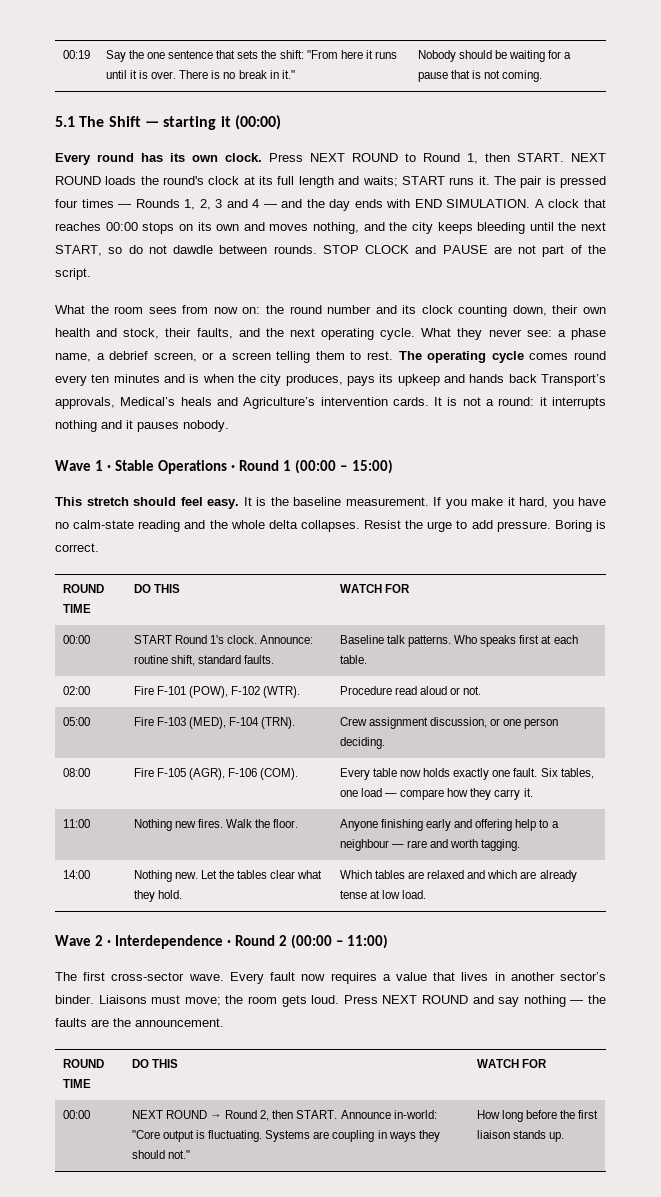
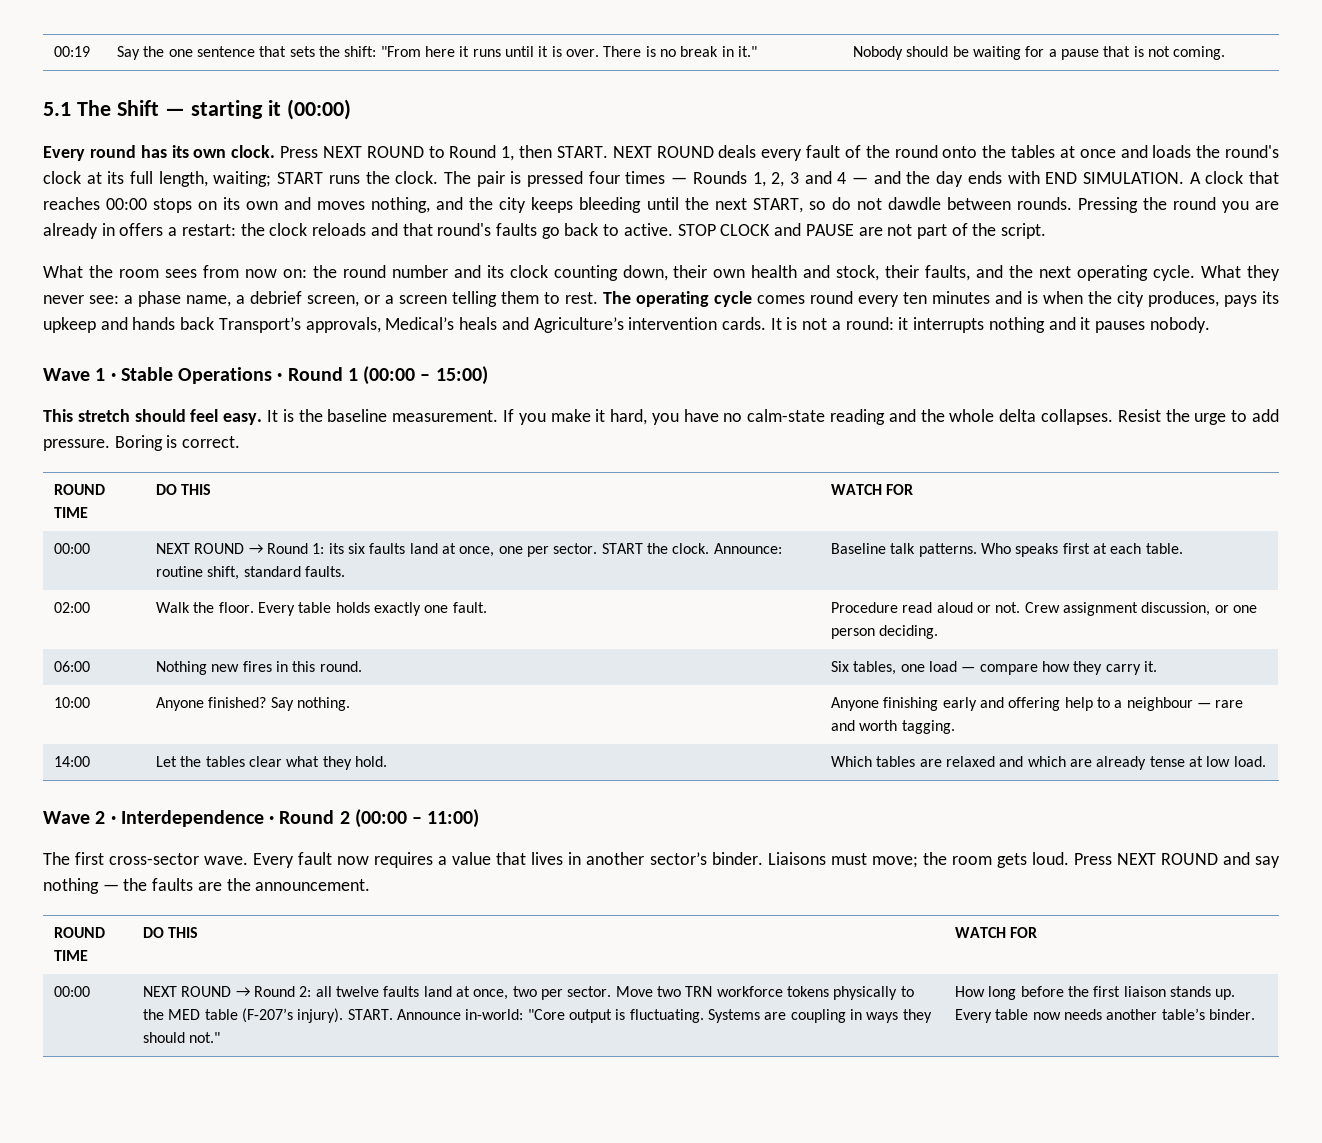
- NEXT ROUND loads the round's clock at its full length and waits; START runs it.
+ NEXT ROUND deals every fault of the round onto the tables at once and loads the round's clock at its full length, waiting; START runs the clock.
+ Pressing the round you are already in offers a restart: the clock reloads and that round's faults go back to active.
- 00:00 | START Round 1's clock. Announce: routine shift, standard faults. | Baseline talk patterns. Who speaks first at each table.
+ 00:00 | NEXT ROUND → Round 1: its six faults land at once, one per sector. START the clock. Announce: routine shift, standard faults. | Baseline talk patterns. Who speaks first at each table.
- 02:00 | Fire F-101 (POW), F-102 (WTR). | Procedure read aloud or not.
- 05:00 | Fire F-103 (MED), F-104 (TRN). | Crew assignment discussion, or one person deciding.
+ 02:00 | Walk the floor. Every table holds exactly one fault. | Procedure read aloud or not. Crew assignment discussion, or one person deciding.
- 08:00 | Fire F-105 (AGR), F-106 (COM). | Every table now holds exactly one fault. Six tables, one load — compare how they carry it.
+ 06:00 | Nothing new fires in this round. | Six tables, one load — compare how they carry it.
- 11:00 | Nothing new fires. Walk the floor. | Anyone finishing early and offering help to a neighbour — rare and worth tagging.
+ 10:00 | Anyone finished? Say nothing. | Anyone finishing early and offering help to a neighbour — rare and worth tagging.
- 14:00 | Nothing new. Let the tables clear what they hold. | Which tables are relaxed and which are already tense at low load.
+ 14:00 | Let the tables clear what they hold. | Which tables are relaxed and which are already tense at low load.
- NEXT ROUND → Round 2, then START.
+ NEXT ROUND → Round 2: all twelve faults land at once, two per sector. Move two TRN workforce tokens physically to the MED table (F-207’s injury). START.
+ Every table now needs another table’s binder.

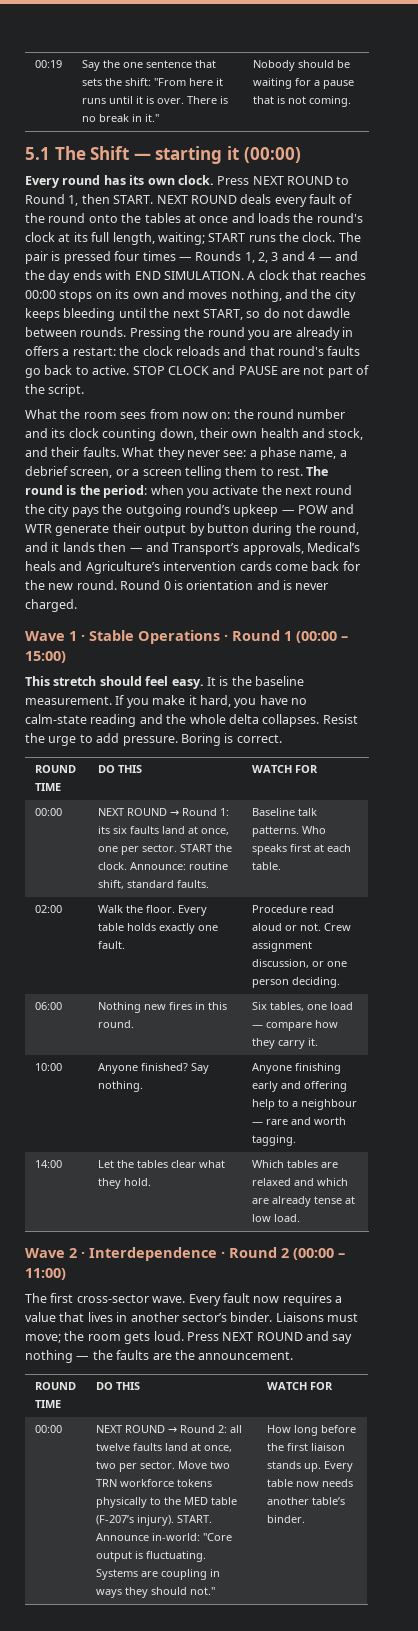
- What the room sees from now on: the round number and its clock counting down, their own health and stock, their faults, and the next operating cycle.
+ What the room sees from now on: the round number and its clock counting down, their own health and stock, and their faults.
- The operating cycle comes round every ten minutes and is when the city produces, pays its upkeep and hands back Transport’s approvals, Medical’s heals and Agriculture’s intervention cards. It is not a round: it interrupts nothing and it pauses nobody.
+ The round is the period: when you activate the next round the city pays the outgoing round’s upkeep — POW and WTR generate their output by button during the round, and it lands then — and Transport’s approvals, Medical’s heals and Agriculture’s intervention cards come back for the new round. Round 0 is orientation and is never charged.

